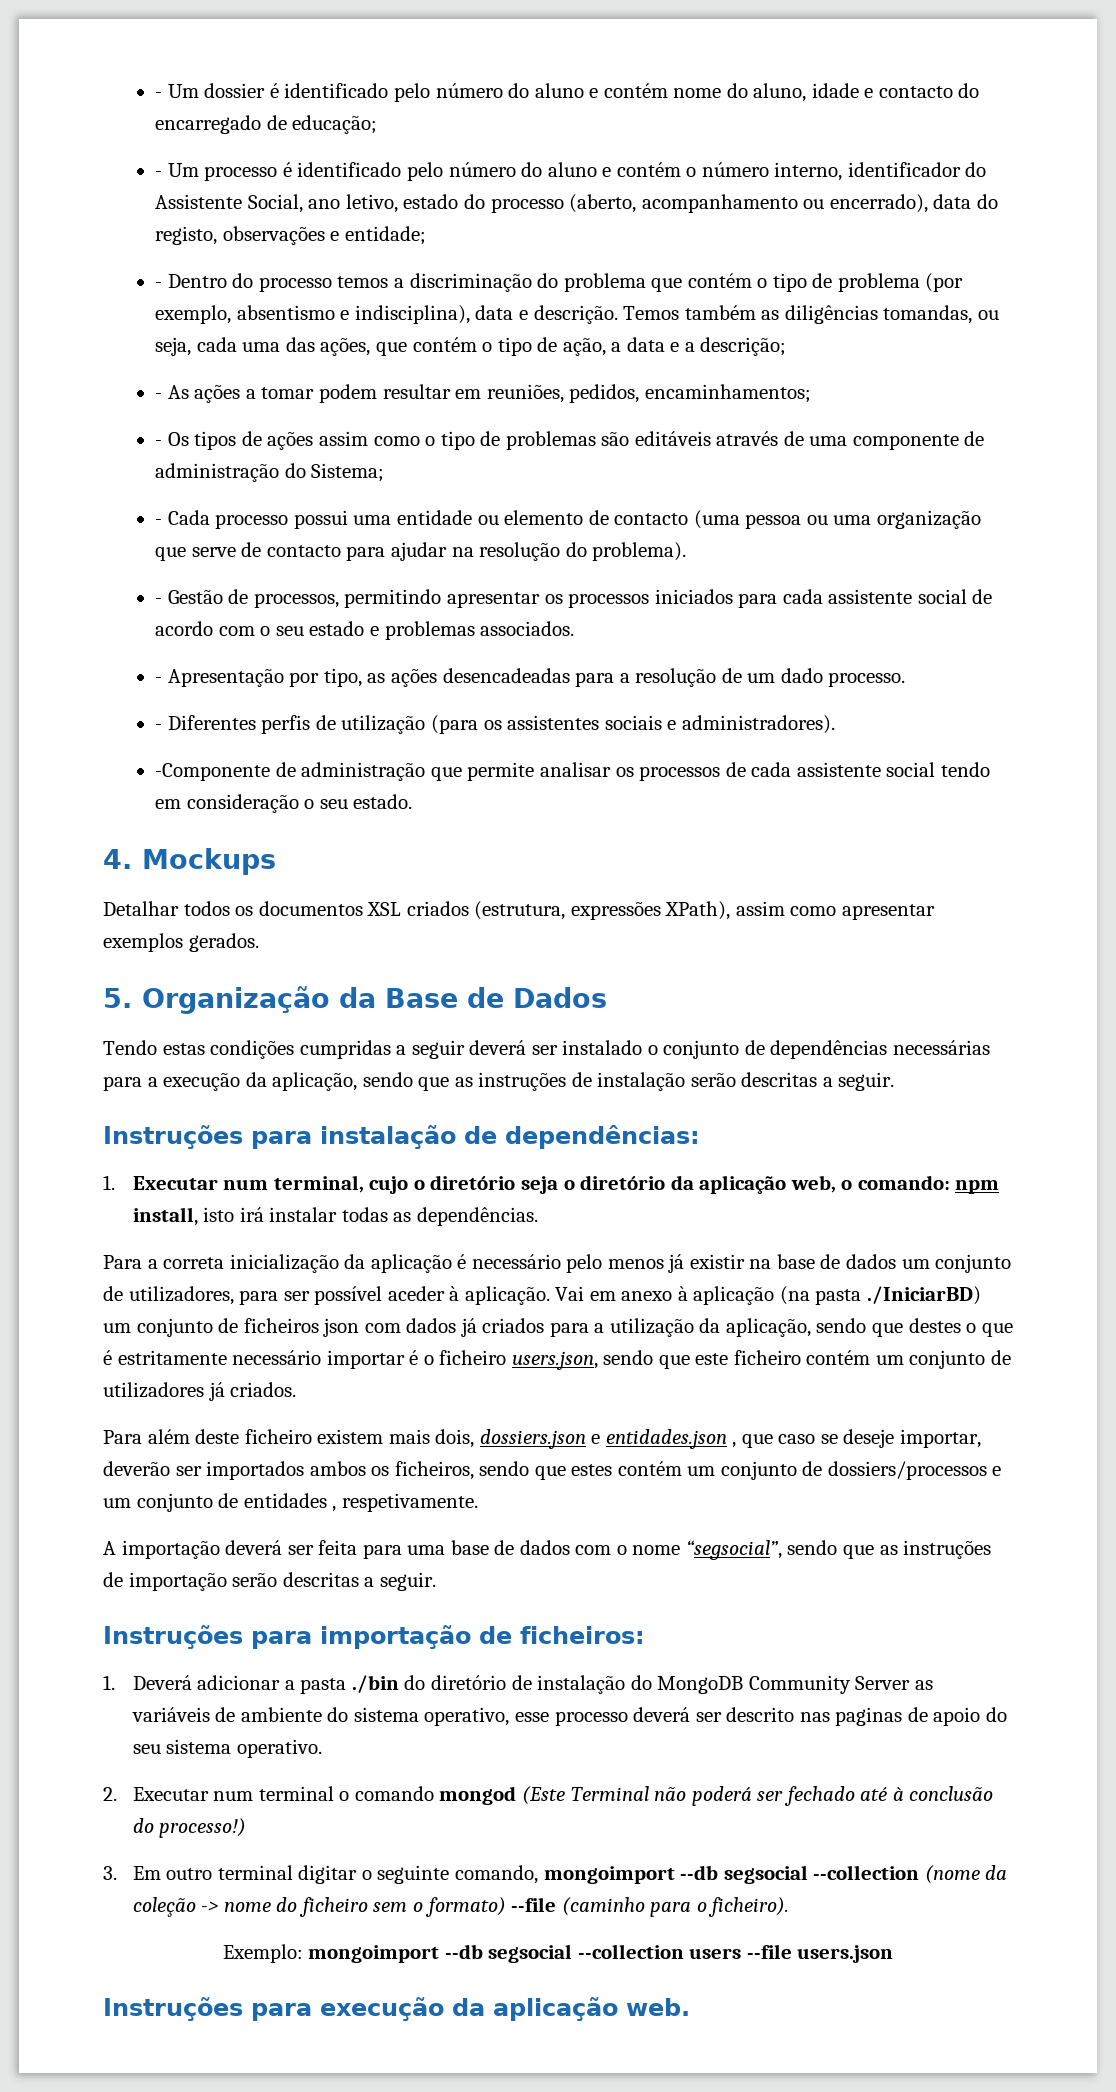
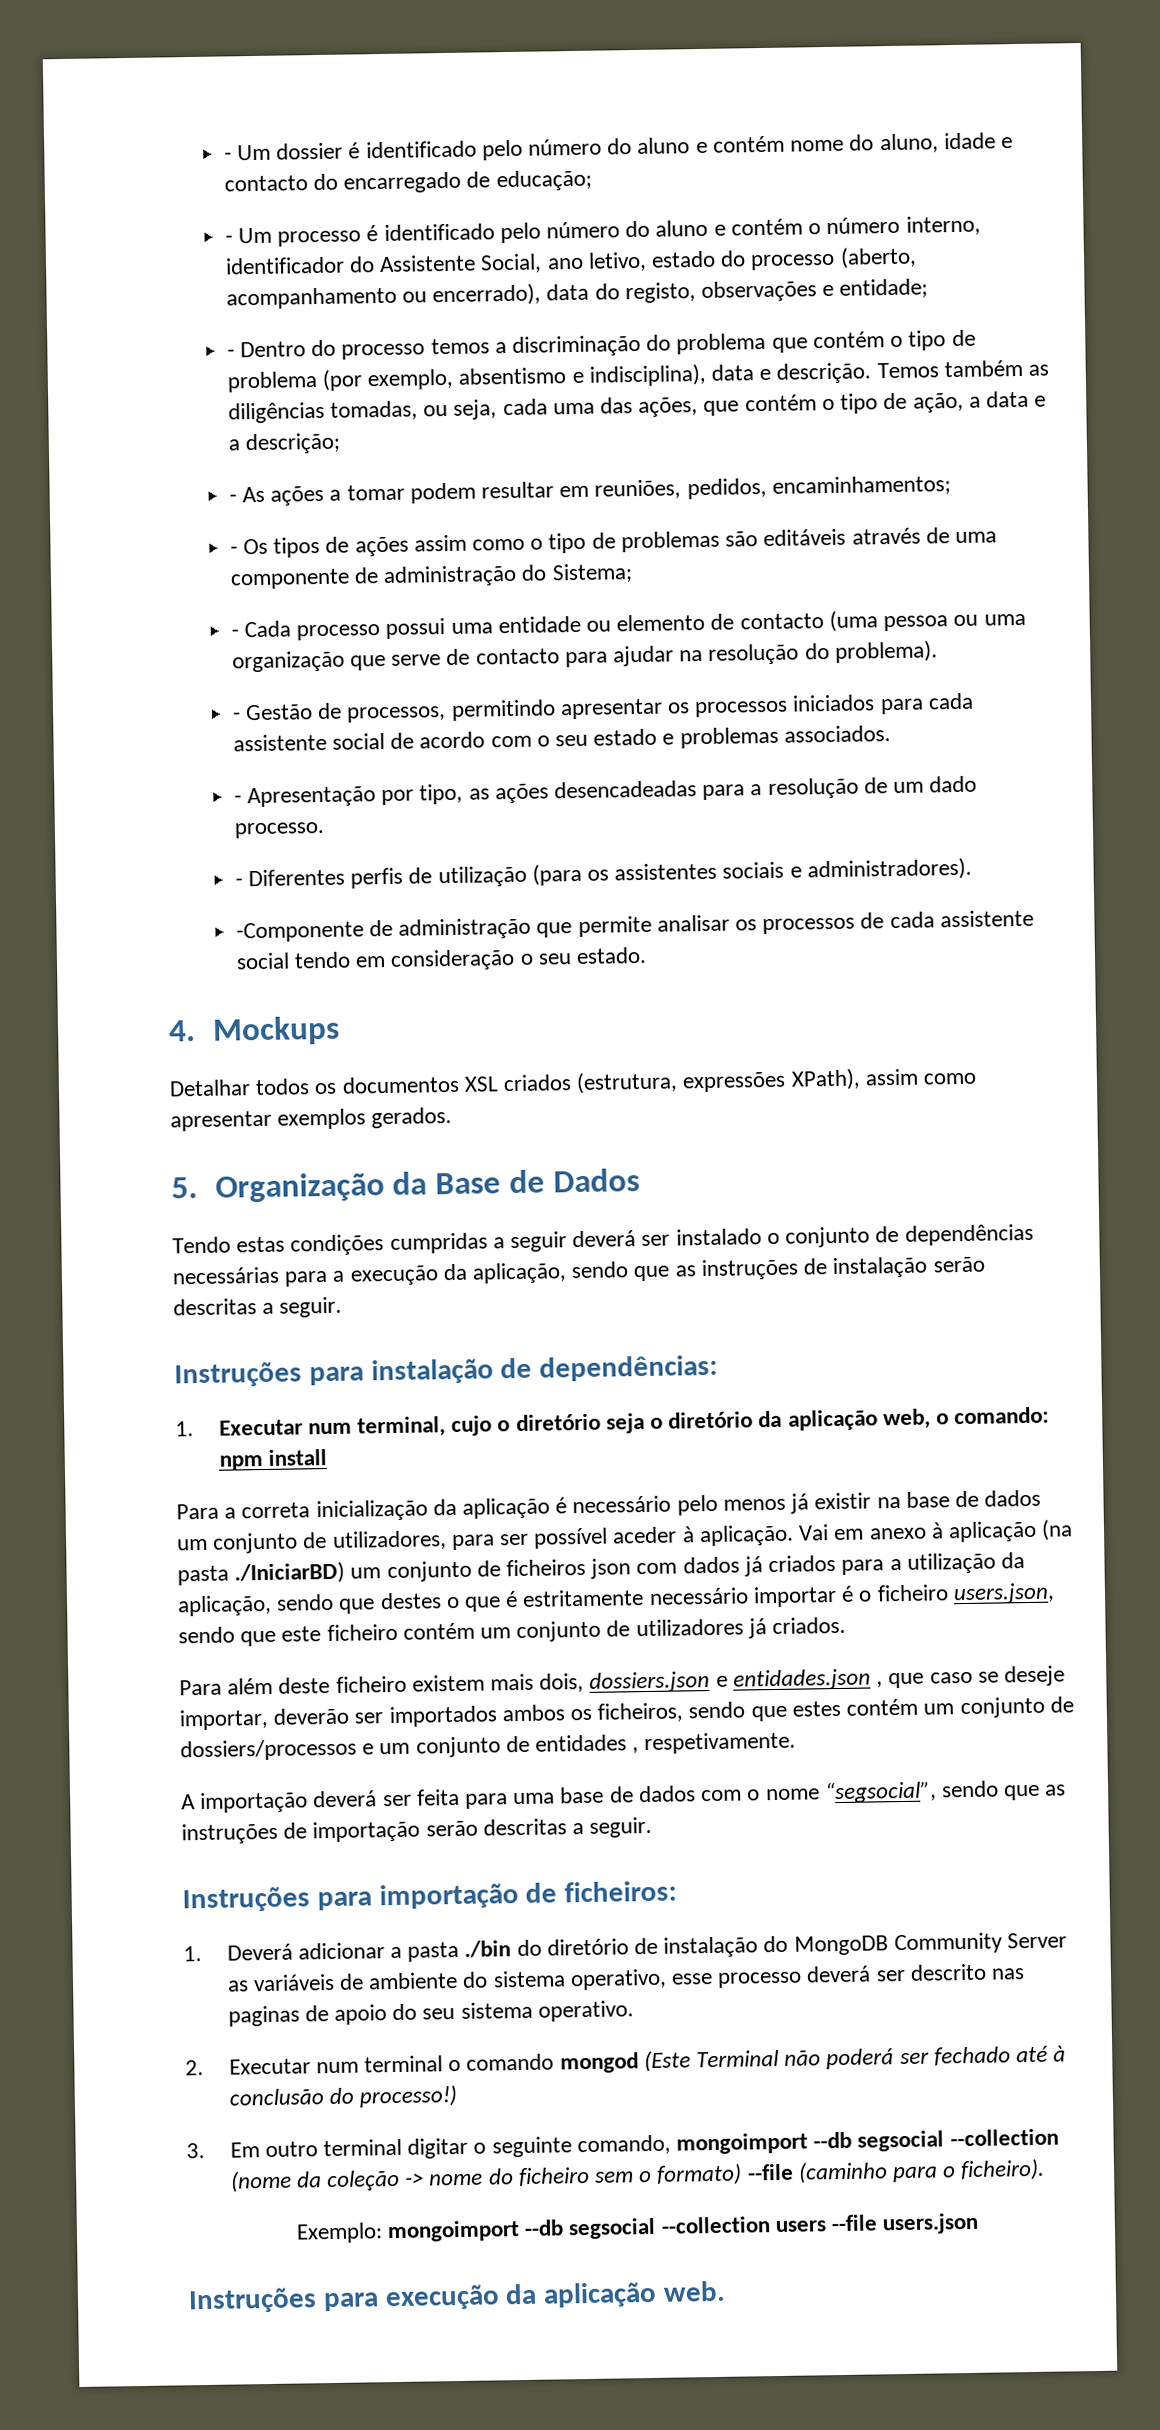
- Temos também as diligências tomandas, ou seja, cada uma das ações, que contém o tipo de ação, a data e a descrição;
+ Temos também as diligências tomadas, ou seja, cada uma das ações, que contém o tipo de ação, a data e a descrição;
- 1. Executar num terminal, cujo o diretório seja o diretório da aplicação web, o comando: npm install, isto irá instalar todas as dependências.
+ 1. Executar num terminal, cujo o diretório seja o diretório da aplicação web, o comando: npm install

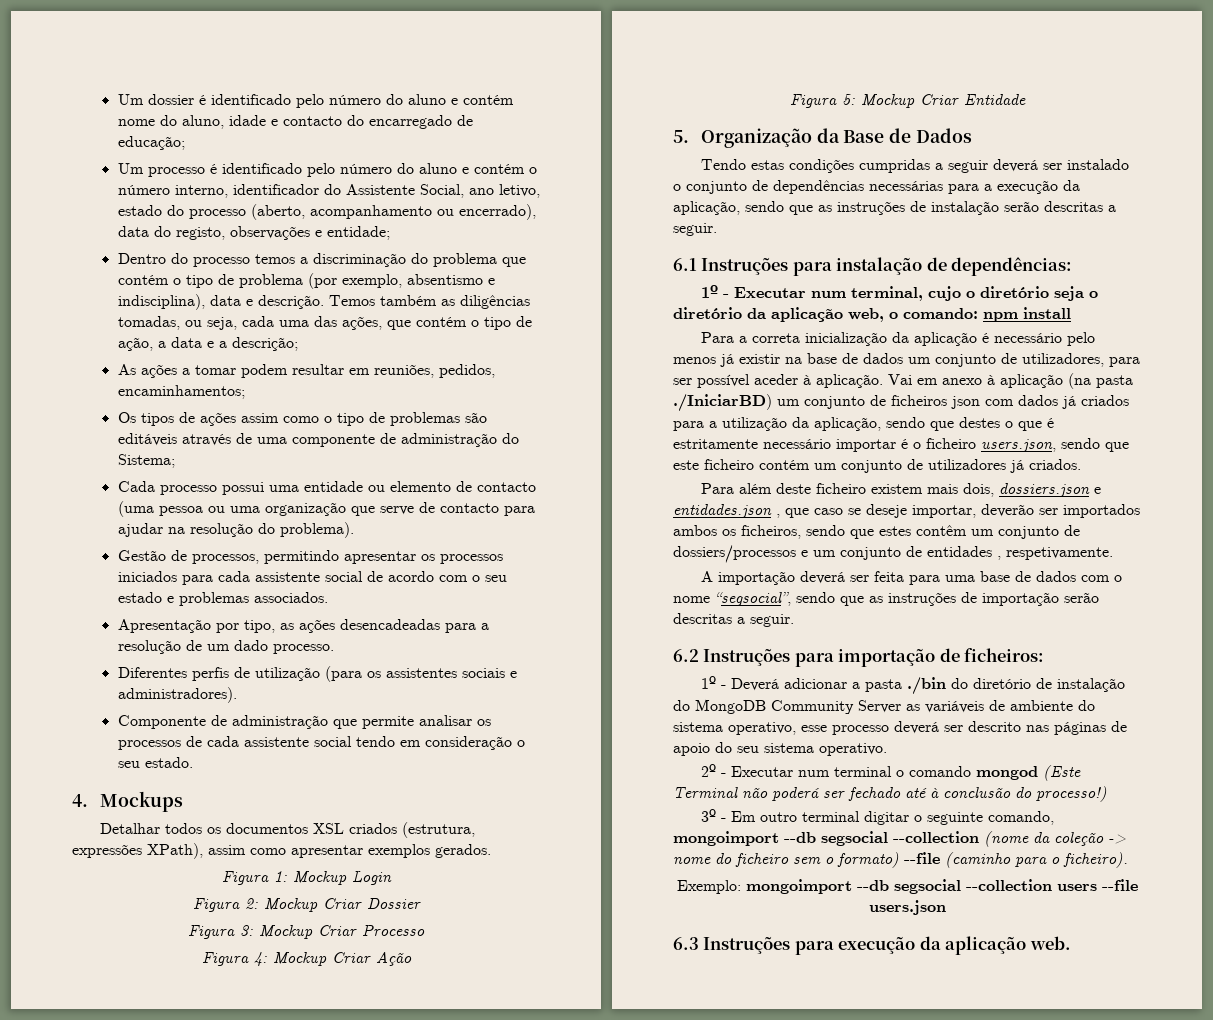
- - Um dossier é identificado pelo número do aluno e contém nome do aluno, idade e contacto do encarregado de educação;
+ Um dossier é identificado pelo número do aluno e contém nome do aluno, idade e contacto do encarregado de educação;
- - Um processo é identificado pelo número do aluno e contém o número interno, identificador do Assistente Social, ano letivo, estado do processo (aberto, acompanhamento ou encerrado), data do registo, observações e entidade;
+ Um processo é identificado pelo número do aluno e contém o número interno, identificador do Assistente Social, ano letivo, estado do processo (aberto, acompanhamento ou encerrado), data do registo, observações e entidade;
- - Dentro do processo temos a discriminação do problema que contém o tipo de problema (por exemplo, absentismo e indisciplina), data e descrição.
+ Dentro do processo temos a discriminação do problema que contém o tipo de problema (por exemplo, absentismo e indisciplina), data e descrição.
- - As ações a tomar podem resultar em reuniões, pedidos, encaminhamentos;
+ As ações a tomar podem resultar em reuniões, pedidos, encaminhamentos;
- - Os tipos de ações assim como o tipo de problemas são editáveis através de uma componente de administração do Sistema;
+ Os tipos de ações assim como o tipo de problemas são editáveis através de uma componente de administração do Sistema;
- - Cada processo possui uma entidade ou elemento de contacto (uma pessoa ou uma organização que serve de contacto para ajudar na resolução do problema).
+ Cada processo possui uma entidade ou elemento de contacto (uma pessoa ou uma organização que serve de contacto para ajudar na resolução do problema).
- - Gestão de processos, permitindo apresentar os processos iniciados para cada assistente social de acordo com o seu estado e problemas associados.
+ Gestão de processos, permitindo apresentar os processos iniciados para cada assistente social de acordo com o seu estado e problemas associados.
- - Apresentação por tipo, as ações desencadeadas para a resolução de um dado processo.
+ Apresentação por tipo, as ações desencadeadas para a resolução de um dado processo.
- - Diferentes perfis de utilização (para os assistentes sociais e administradores).
+ Diferentes perfis de utilização (para os assistentes sociais e administradores).
- -Componente de administração que permite analisar os processos de cada assistente social tendo em consideração o seu estado.
+ Componente de administração que permite analisar os processos de cada assistente social tendo em consideração o seu estado.
+ Figura 1: Mockup Login
+ Figura 2: Mockup Criar Dossier
+ Figura 3: Mockup Criar Processo
+ Figura 4: Mockup Criar Ação
+ Figura 5: Mockup Criar Entidade
- Instruções para instalação de dependências:
+ 6.1 Instruções para instalação de dependências:
- 1. Executar num terminal, cujo o diretório seja o diretório da aplicação web, o comando: npm install
+ 1º - Executar num terminal, cujo o diretório seja o diretório da aplicação web, o comando: npm install
- Para além deste ficheiro existem mais dois, dossiers.json e entidades.json , que caso se deseje importar, deverão ser importados ambos os ficheiros, sendo que estes contém um conjunto de dossiers/processos e um conjunto de entidades , respetivamente.
+ Para além deste ficheiro existem mais dois, dossiers.json e entidades.json , que caso se deseje importar, deverão ser importados ambos os ficheiros, sendo que estes contêm um conjunto de dossiers/processos e um conjunto de entidades , respetivamente.
- Instruções para importação de ficheiros:
+ 6.2 Instruções para importação de ficheiros:
- 1. Deverá adicionar a pasta ./bin do diretório de instalação do MongoDB Community Server as variáveis de ambiente do sistema operativo, esse processo deverá ser descrito nas paginas de apoio do seu sistema operativo.
+ 1º - Deverá adicionar a pasta ./bin do diretório de instalação do MongoDB Community Server as variáveis de ambiente do sistema operativo, esse processo deverá ser descrito nas páginas de apoio do seu sistema operativo.
- 2. Executar num terminal o comando mongod (Este Terminal não poderá ser fechado até à conclusão do processo!)
+ 2º - Executar num terminal o comando mongod (Este Terminal não poderá ser fechado até à conclusão do processo!)
- 3. Em outro terminal digitar o seguinte comando, mongoimport --db segsocial --collection (nome da coleção -> nome do ficheiro sem o formato) --file (caminho para o ficheiro).
+ 3º - Em outro terminal digitar o seguinte comando, mongoimport --db segsocial --collection (nome da coleção -> nome do ficheiro sem o formato) --file (caminho para o ficheiro).
- Instruções para execução da aplicação web.
+ 6.3 Instruções para execução da aplicação web.

